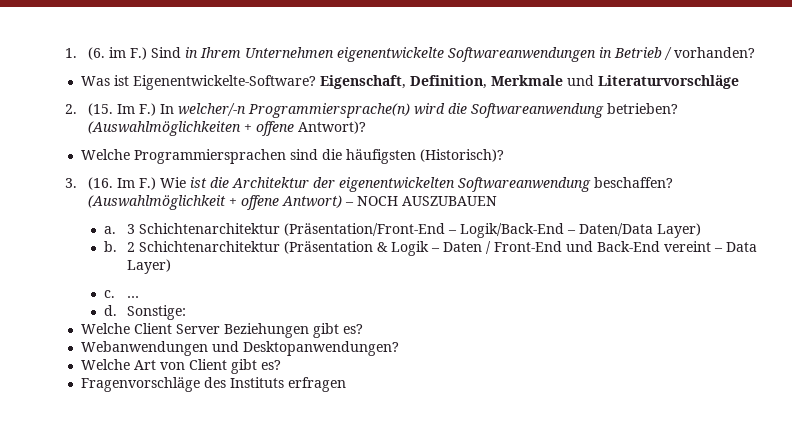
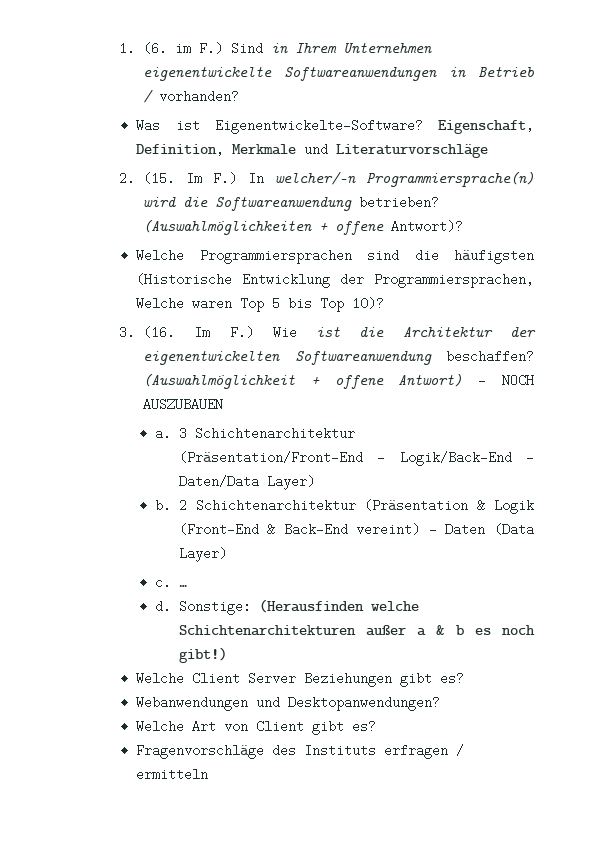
- Welche Programmiersprachen sind die häufigsten (Historisch)?
+ Welche Programmiersprachen sind die häufigsten (Historische Entwicklung der Programmiersprachen, Welche waren Top 5 bis Top 10)?
- 2 Schichtenarchitektur (Präsentation & Logik – Daten / Front-End und Back-End vereint – Data Layer)
+ 2 Schichtenarchitektur (Präsentation & Logik (Front-End & Back-End vereint) – Daten (Data Layer)
- Sonstige:
+ Sonstige: (Herausfinden welche Schichtenarchitekturen außer a & b es noch gibt!)
- Fragenvorschläge des Instituts erfragen
+ Fragenvorschläge des Instituts erfragen / ermitteln

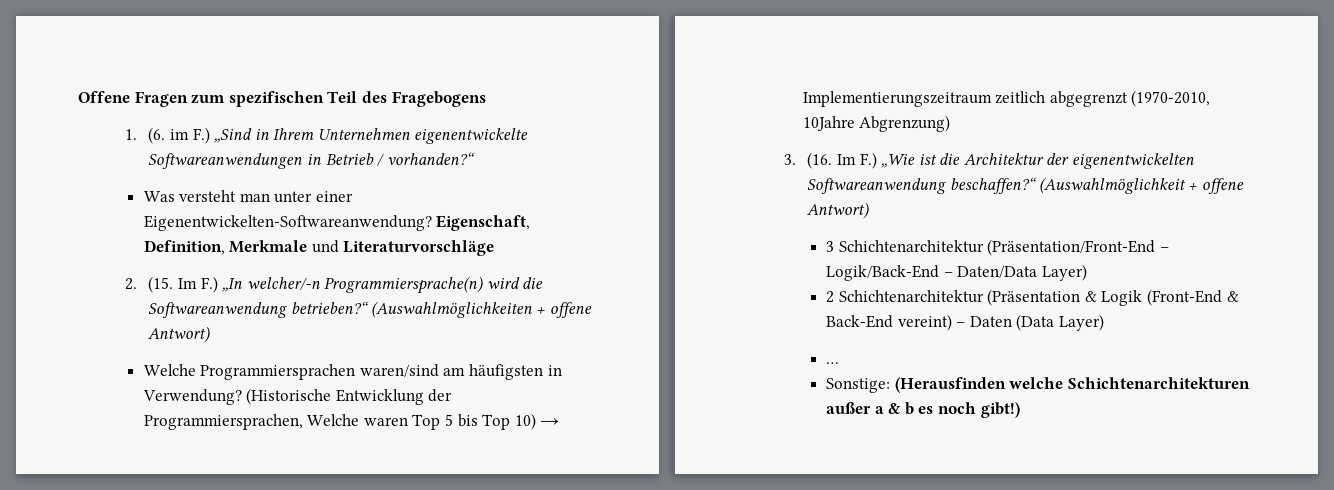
+ Offene Fragen zum spezifischen Teil des Fragebogens
- 1. (6. im F.) Sind in Ihrem Unternehmen eigenentwickelte Softwareanwendungen in Betrieb / vorhanden?
+ 1. (6. im F.) „Sind in Ihrem Unternehmen eigenentwickelte Softwareanwendungen in Betrieb / vorhanden?“
- Was ist Eigenentwickelte-Software?
+ Was versteht man unter einer Eigenentwickelten-Softwareanwendung?
- 2. (15. Im F.) In welcher/-n Programmiersprache(n) wird die Softwareanwendung betrieben? (Auswahlmöglichkeiten + offene Antwort)?
+ 2. (15. Im F.) „In welcher/-n Programmiersprache(n) wird die Softwareanwendung betrieben?“ (Auswahlmöglichkeiten + offene Antwort)
- Welche Programmiersprachen sind die häufigsten (Historische Entwicklung der Programmiersprachen, Welche waren Top 5 bis Top 10)?
+ Welche Programmiersprachen waren/sind am häufigsten in Verwendung? (Historische Entwicklung der Programmiersprachen, Welche waren Top 5 bis Top 10) → Implementierungszeitraum zeitlich abgegrenzt (1970-2010, 10Jahre Abgrenzung)
- 3. (16. Im F.) Wie ist die Architektur der eigenentwickelten Softwareanwendung beschaffen? (Auswahlmöglichkeit + offene Antwort) – NOCH AUSZUBAUEN
- a. 3 Schichtenarchitektur (Präsentation/Front-End – Logik/Back-End – Daten/Data Layer)
+ 3. (16. Im F.) „Wie ist die Architektur der eigenentwickelten Softwareanwendung beschaffen?“ (Auswahlmöglichkeit + offene Antwort)
+ 3 Schichtenarchitektur (Präsentation/Front-End – Logik/Back-End – Daten/Data Layer)
- b.
- c.
- d.
- Welche Client Server Beziehungen gibt es?
- Webanwendungen und Desktopanwendungen?
- Welche Art von Client gibt es?
- Fragenvorschläge des Instituts erfragen / ermitteln

